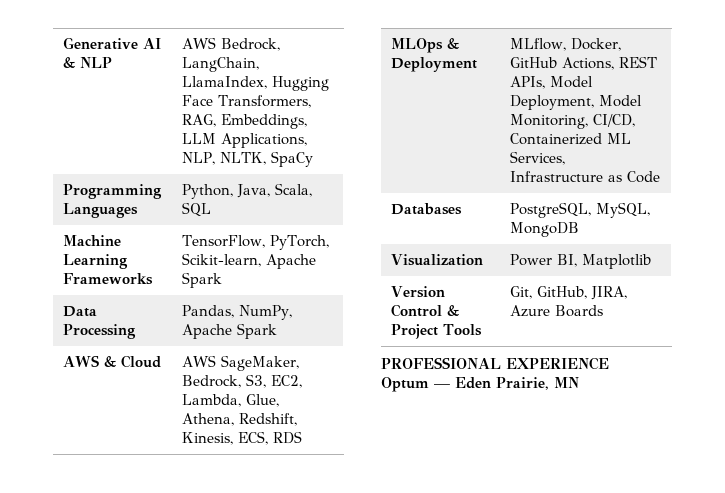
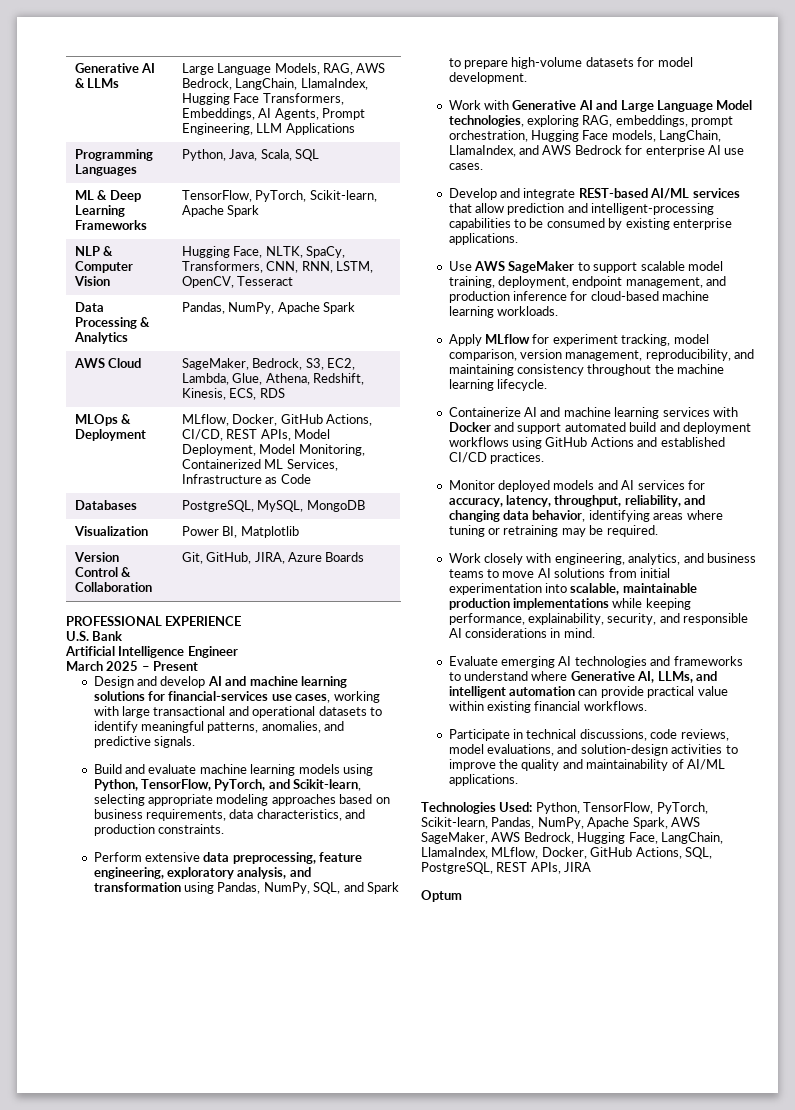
- Generative AI & NLP | AWS Bedrock, LangChain, LlamaIndex, Hugging Face Transformers, RAG, Embeddings, LLM Applications, NLP, NLTK, SpaCy
+ Generative AI & LLMs | Large Language Models, RAG, AWS Bedrock, LangChain, LlamaIndex, Hugging Face Transformers, Embeddings, AI Agents, Prompt Engineering, LLM Applications
- Machine Learning Frameworks | TensorFlow, PyTorch, Scikit-learn, Apache Spark
+ ML & Deep Learning Frameworks | TensorFlow, PyTorch, Scikit-learn, Apache Spark
+ NLP & Computer Vision | Hugging Face, NLTK, SpaCy, Transformers, CNN, RNN, LSTM, OpenCV, Tesseract
- Data Processing | Pandas, NumPy, Apache Spark
+ Data Processing & Analytics | Pandas, NumPy, Apache Spark
- AWS & Cloud | AWS SageMaker, Bedrock, S3, EC2, Lambda, Glue, Athena, Redshift, Kinesis, ECS, RDS
+ AWS Cloud | SageMaker, Bedrock, S3, EC2, Lambda, Glue, Athena, Redshift, Kinesis, ECS, RDS
- MLOps & Deployment | MLflow, Docker, GitHub Actions, REST APIs, Model Deployment, Model Monitoring, CI/CD, Containerized ML Services, Infrastructure as Code
+ MLOps & Deployment | MLflow, Docker, GitHub Actions, CI/CD, REST APIs, Model Deployment, Model Monitoring, Containerized ML Services, Infrastructure as Code
- Version Control & Project Tools | Git, GitHub, JIRA, Azure Boards
+ Version Control & Collaboration | Git, GitHub, JIRA, Azure Boards
- Optum — Eden Prairie, MN
+ U.S. Bank
+ Artificial Intelligence Engineer
+ March 2025 – Present
+ Design and develop AI and machine learning solutions for financial-services use cases, working with large transactional and operational datasets to identify meaningful patterns, anomalies, and predictive signals.
+ Build and evaluate machine learning models using Python, TensorFlow, PyTorch, and Scikit-learn, selecting appropriate modeling approaches based on business requirements, data characteristics, and production constraints.
+ Perform extensive data preprocessing, feature engineering, exploratory analysis, and transformation using Pandas, NumPy, SQL, and Spark to prepare high-volume datasets for model development.
+ Work with Generative AI and Large Language Model technologies, exploring RAG, embeddings, prompt orchestration, Hugging Face models, LangChain, LlamaIndex, and AWS Bedrock for enterprise AI use cases.
+ Develop and integrate REST-based AI/ML services that allow prediction and intelligent-processing capabilities to be consumed by existing enterprise applications.
+ Use AWS SageMaker to support scalable model training, deployment, endpoint management, and production inference for cloud-based machine learning workloads.
+ Apply MLflow for experiment tracking, model comparison, version management, reproducibility, and maintaining consistency throughout the machine learning lifecycle.
+ Containerize AI and machine learning services with Docker and support automated build and deployment workflows using GitHub Actions and established CI/CD practices.
+ Monitor deployed models and AI services for accuracy, latency, throughput, reliability, and changing data behavior, identifying areas where tuning or retraining may be required.
+ Work closely with engineering, analytics, and business teams to move AI solutions from initial experimentation into scalable, maintainable production implementations while keeping performance, explainability, security, and responsible AI considerations in mind.
+ Evaluate emerging AI technologies and frameworks to understand where Generative AI, LLMs, and intelligent automation can provide practical value within existing financial workflows.
+ Participate in technical discussions, code reviews, model evaluations, and solution-design activities to improve the quality and maintainability of AI/ML applications.
+ Technologies Used: Python, TensorFlow, PyTorch, Scikit-learn, Pandas, NumPy, Apache Spark, AWS SageMaker, AWS Bedrock, Hugging Face, LangChain, LlamaIndex, MLflow, Docker, GitHub Actions, SQL, PostgreSQL, REST APIs, JIRA
+ Optum

